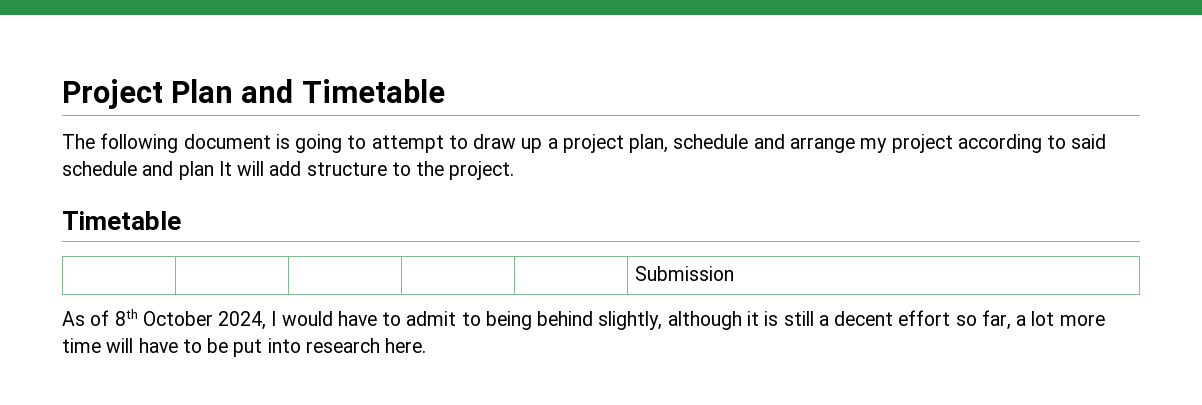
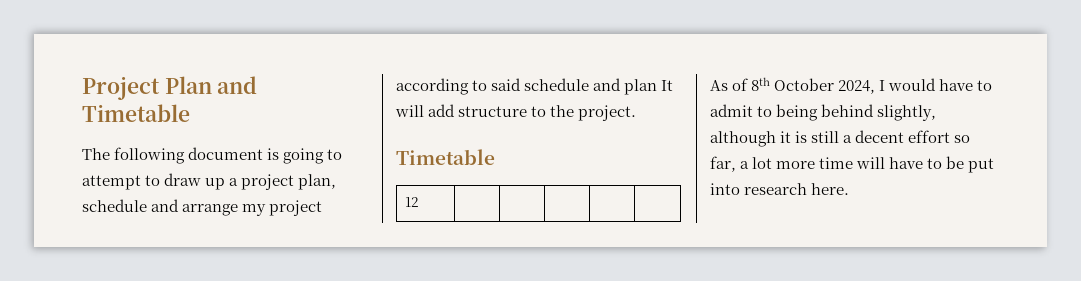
- | | | | | Submission
+ 12 | | | | |

